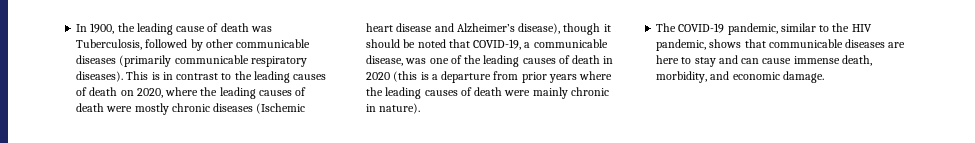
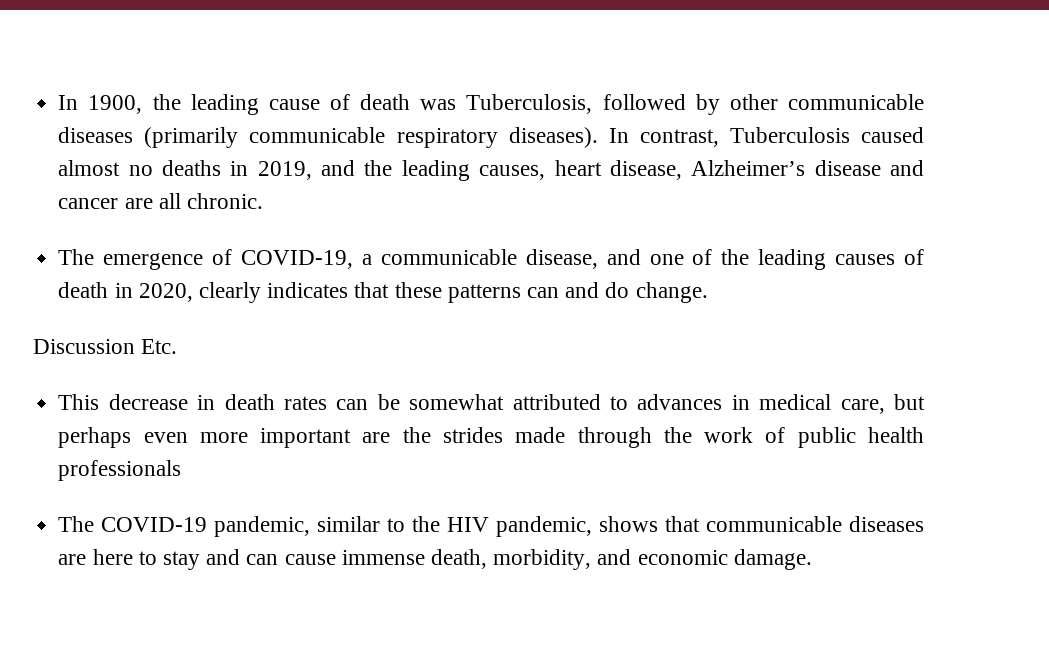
- This is in contrast to the leading causes of death on 2020, where the leading causes of death were mostly chronic diseases (Ischemic heart disease and Alzheimer’s disease), though it should be noted that COVID-19, a communicable disease, was one of the leading causes of death in 2020 (this is a departure from prior years where the leading causes of death were mainly chronic in nature).
+ In contrast, Tuberculosis caused almost no deaths in 2019, and the leading causes, heart disease, Alzheimer’s disease and cancer are all chronic.
+ The emergence of COVID-19, a communicable disease, and one of the leading causes of death in 2020, clearly indicates that these patterns can and do change.
+ Discussion Etc.
+ This decrease in death rates can be somewhat attributed to advances in medical care, but perhaps even more important are the strides made through the work of public health professionals

